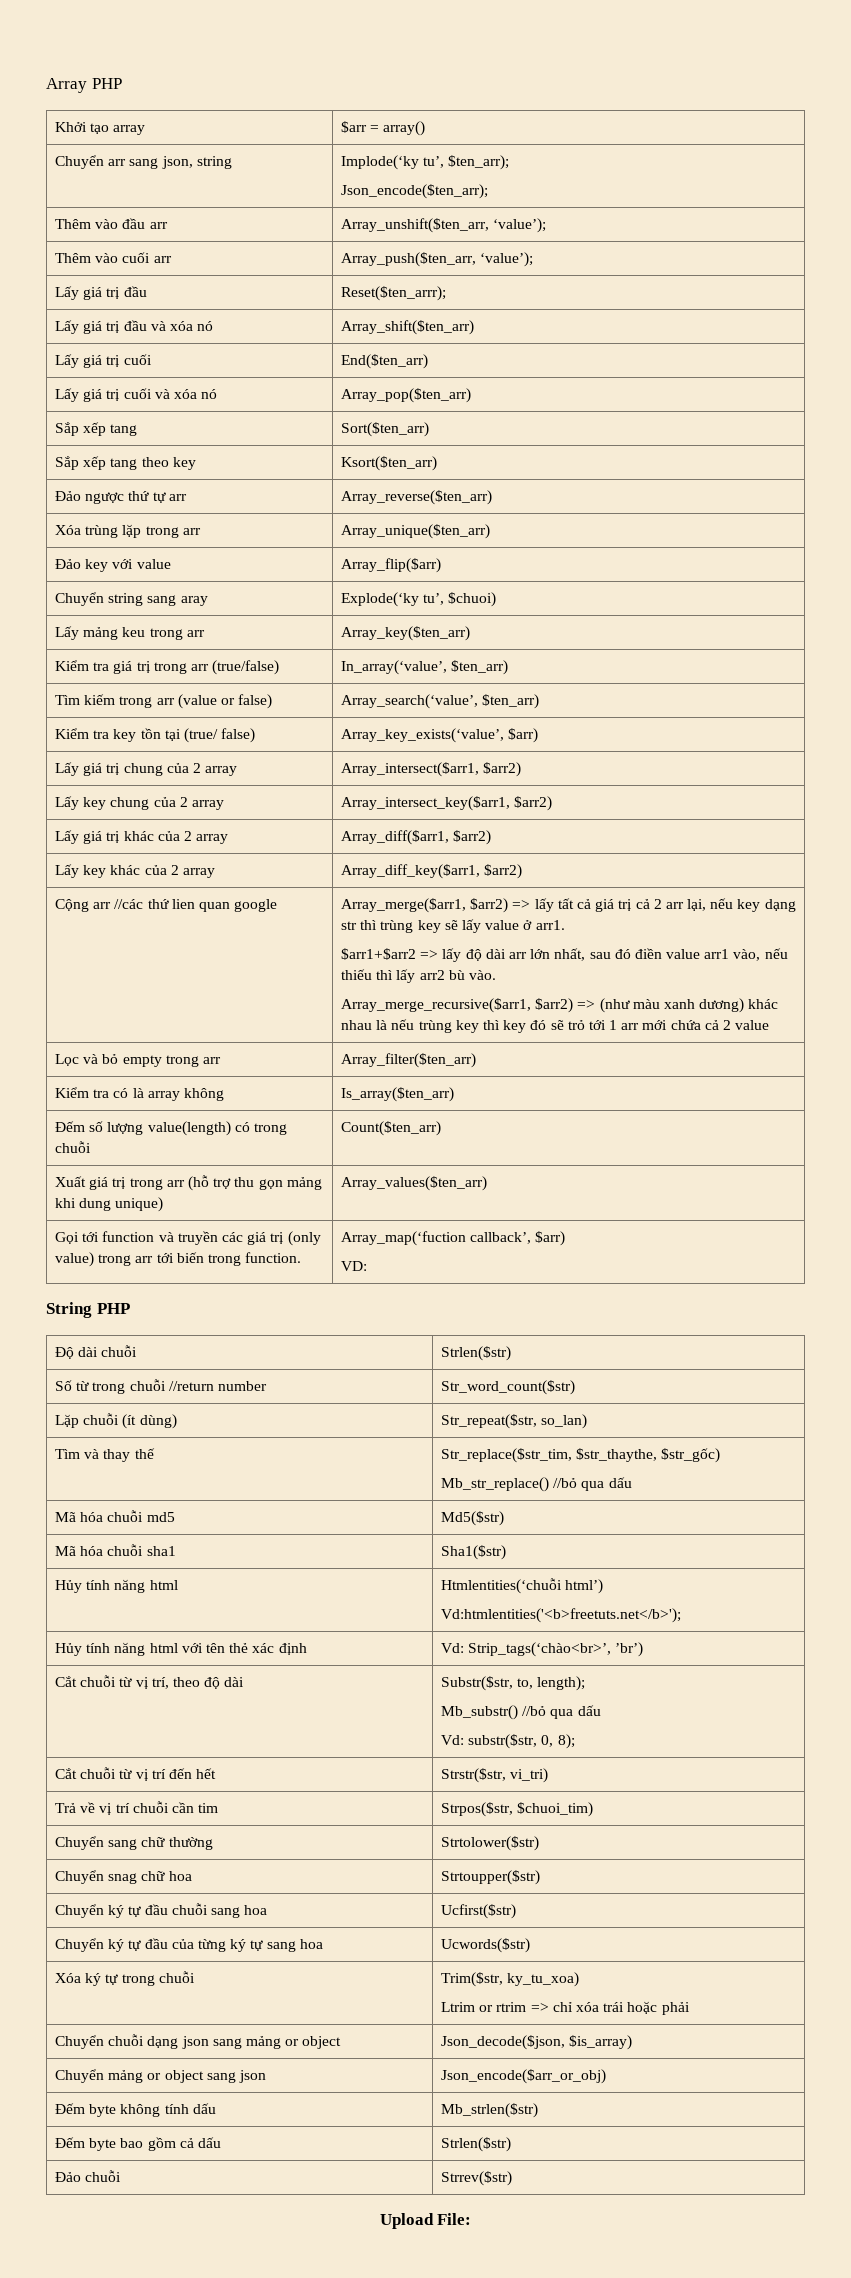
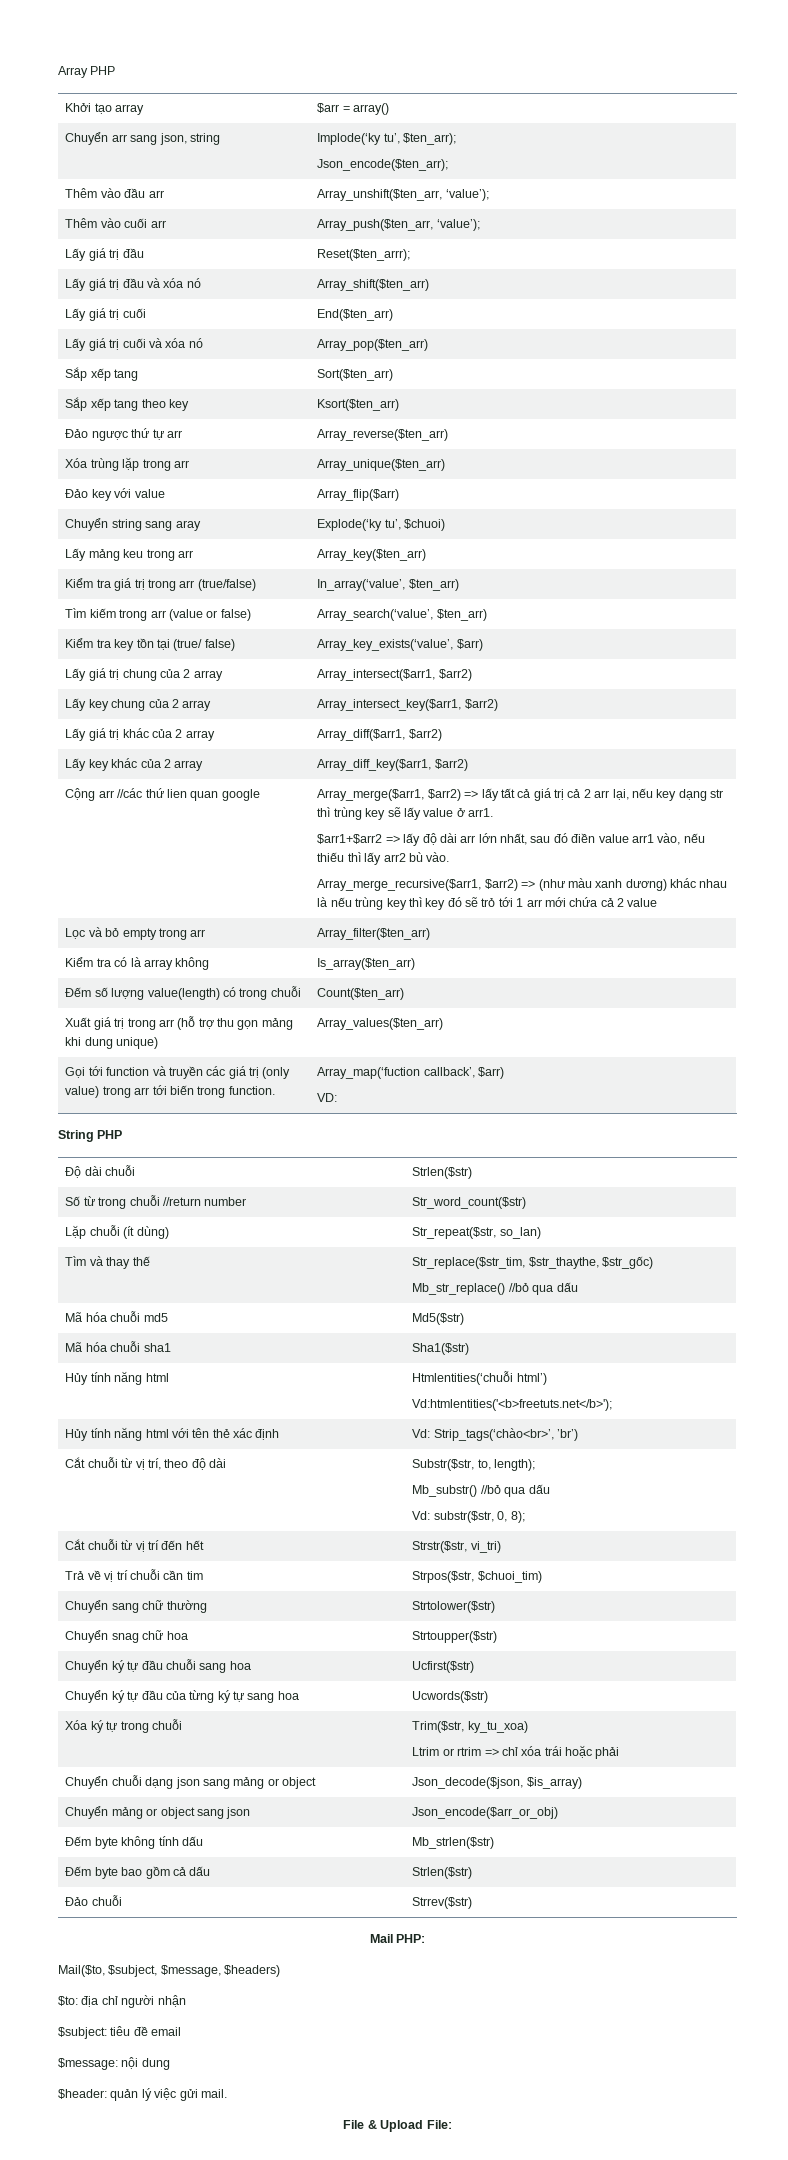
- Upload File:
+ Mail PHP:
+ Mail($to, $subject, $message, $headers)
+ $to: địa chỉ người nhận
+ $subject: tiêu đề email
+ $message: nội dung
+ $header: quản lý việc gửi mail.
+ File & Upload File:

